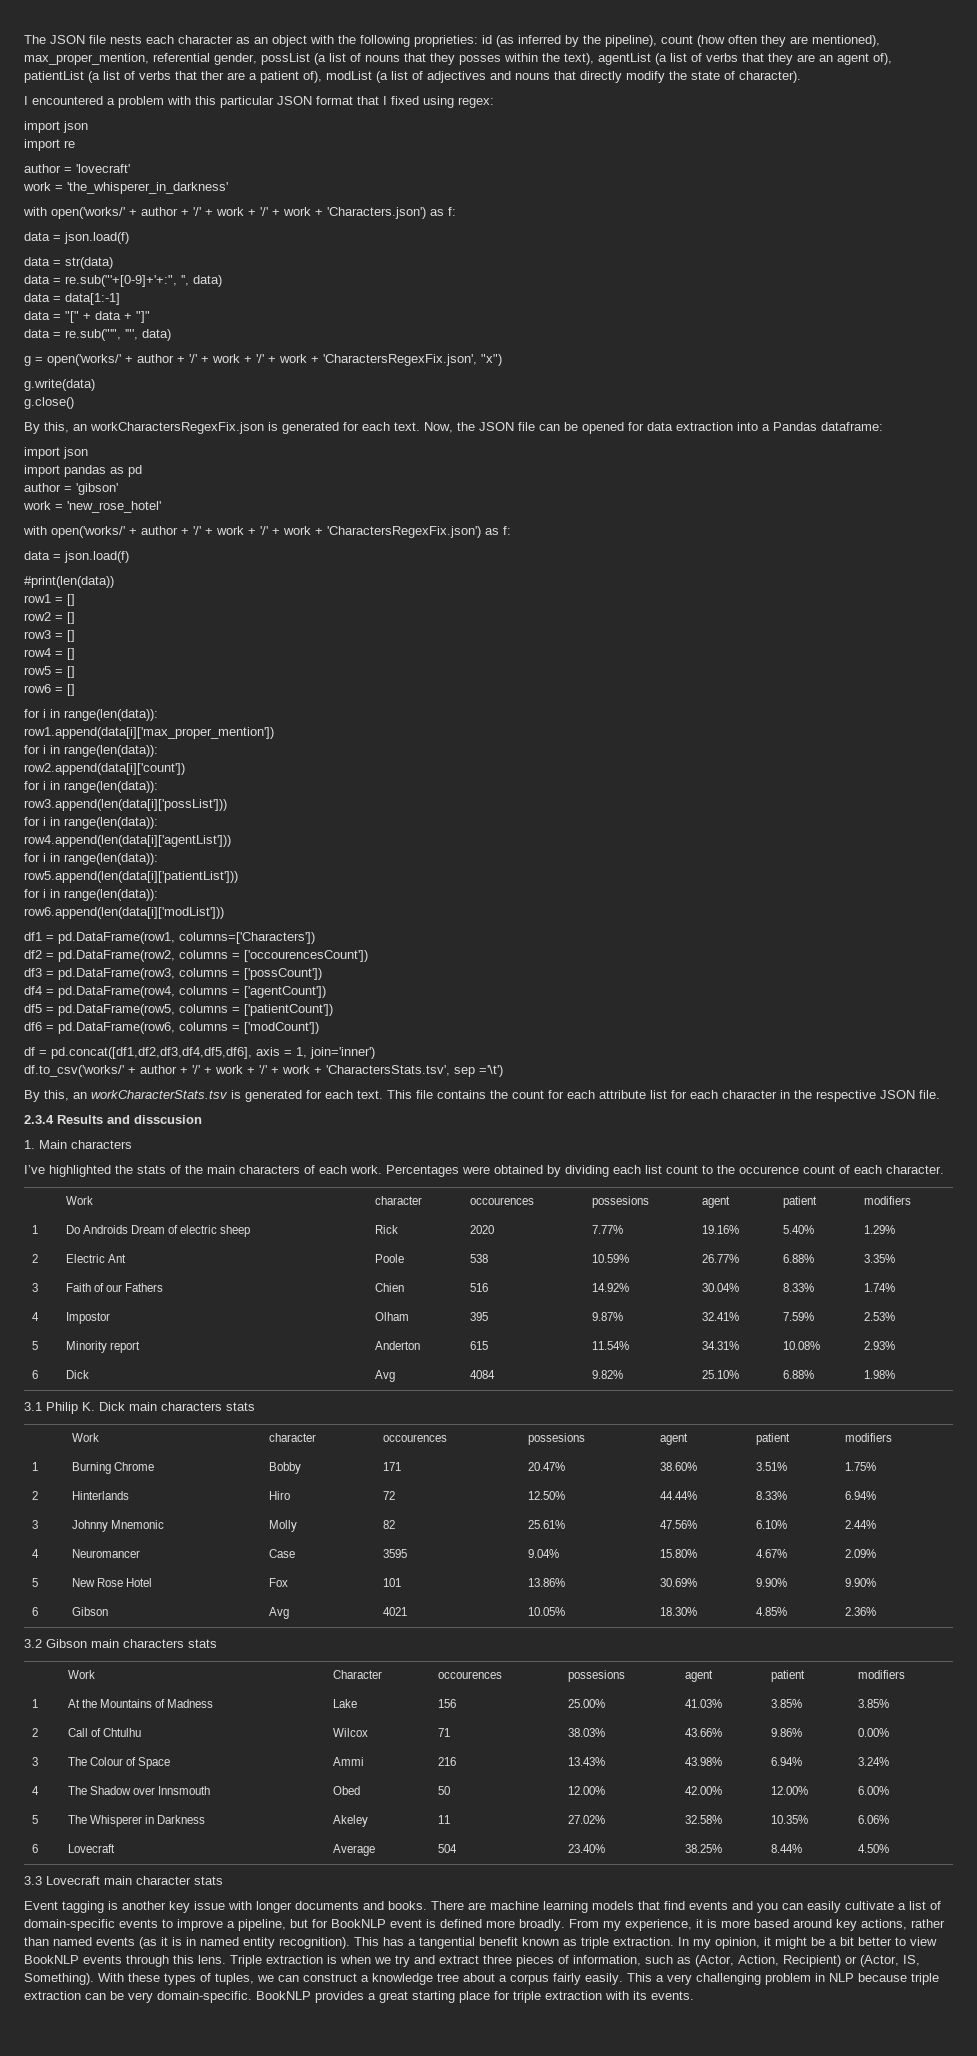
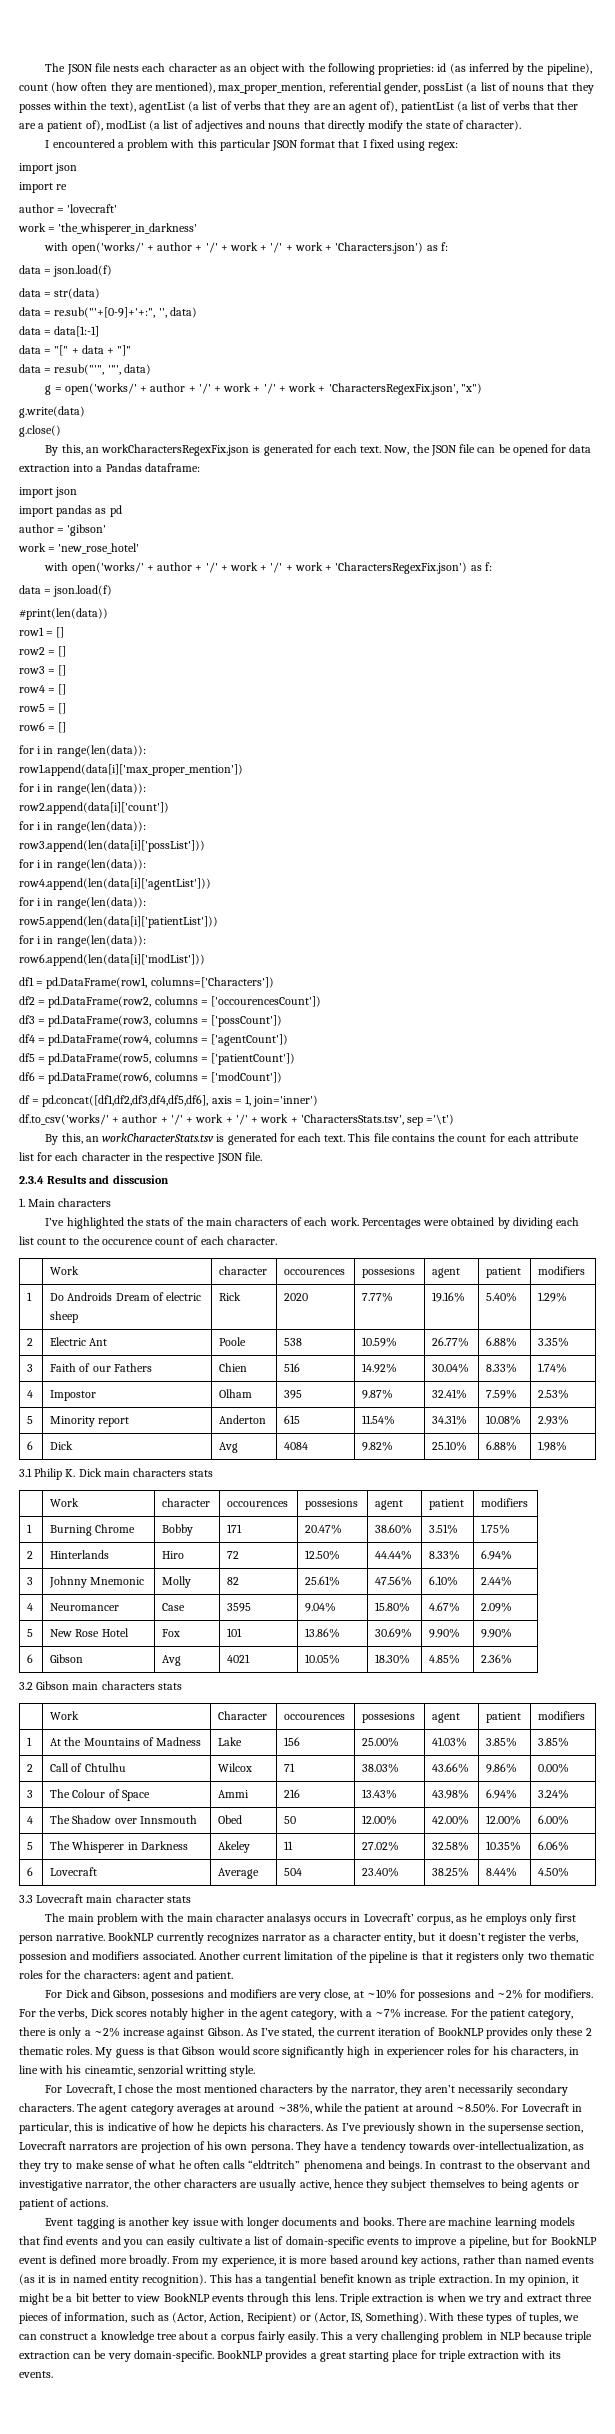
+ The main problem with the main character analasys occurs in Lovecraft’ corpus, as he employs only first person narrative. BookNLP currently recognizes narrator as a character entity, but it doesn’t register the verbs, possesion and modifiers associated. Another current limitation of the pipeline is that it registers only two thematic roles for the characters: agent and patient.
+ For Dick and Gibson, possesions and modifiers are very close, at ~10% for possesions and ~2% for modifiers. For the verbs, Dick scores notably higher in the agent category, with a ~7% increase. For the patient category, there is only a ~2% increase against Gibson. As I’ve stated, the current iteration of BookNLP provides only these 2 thematic roles. My guess is that Gibson would score significantly high in experiencer roles for his characters, in line with his cineamtic, senzorial writting style.
+ For Lovecraft, I chose the most mentioned characters by the narrator, they aren’t necessarily secondary characters. The agent category averages at around ~38%, while the patient at around ~8.50%. For Lovecraft in particular, this is indicative of how he depicts his characters. As I’ve previously shown in the supersense section, Lovecraft narrators are projection of his own persona. They have a tendency towards over-intellectualization, as they try to make sense of what he often calls “eldtritch” phenomena and beings. In contrast to the observant and investigative narrator, the other characters are usually active, hence they subject themselves to being agents or patient of actions.

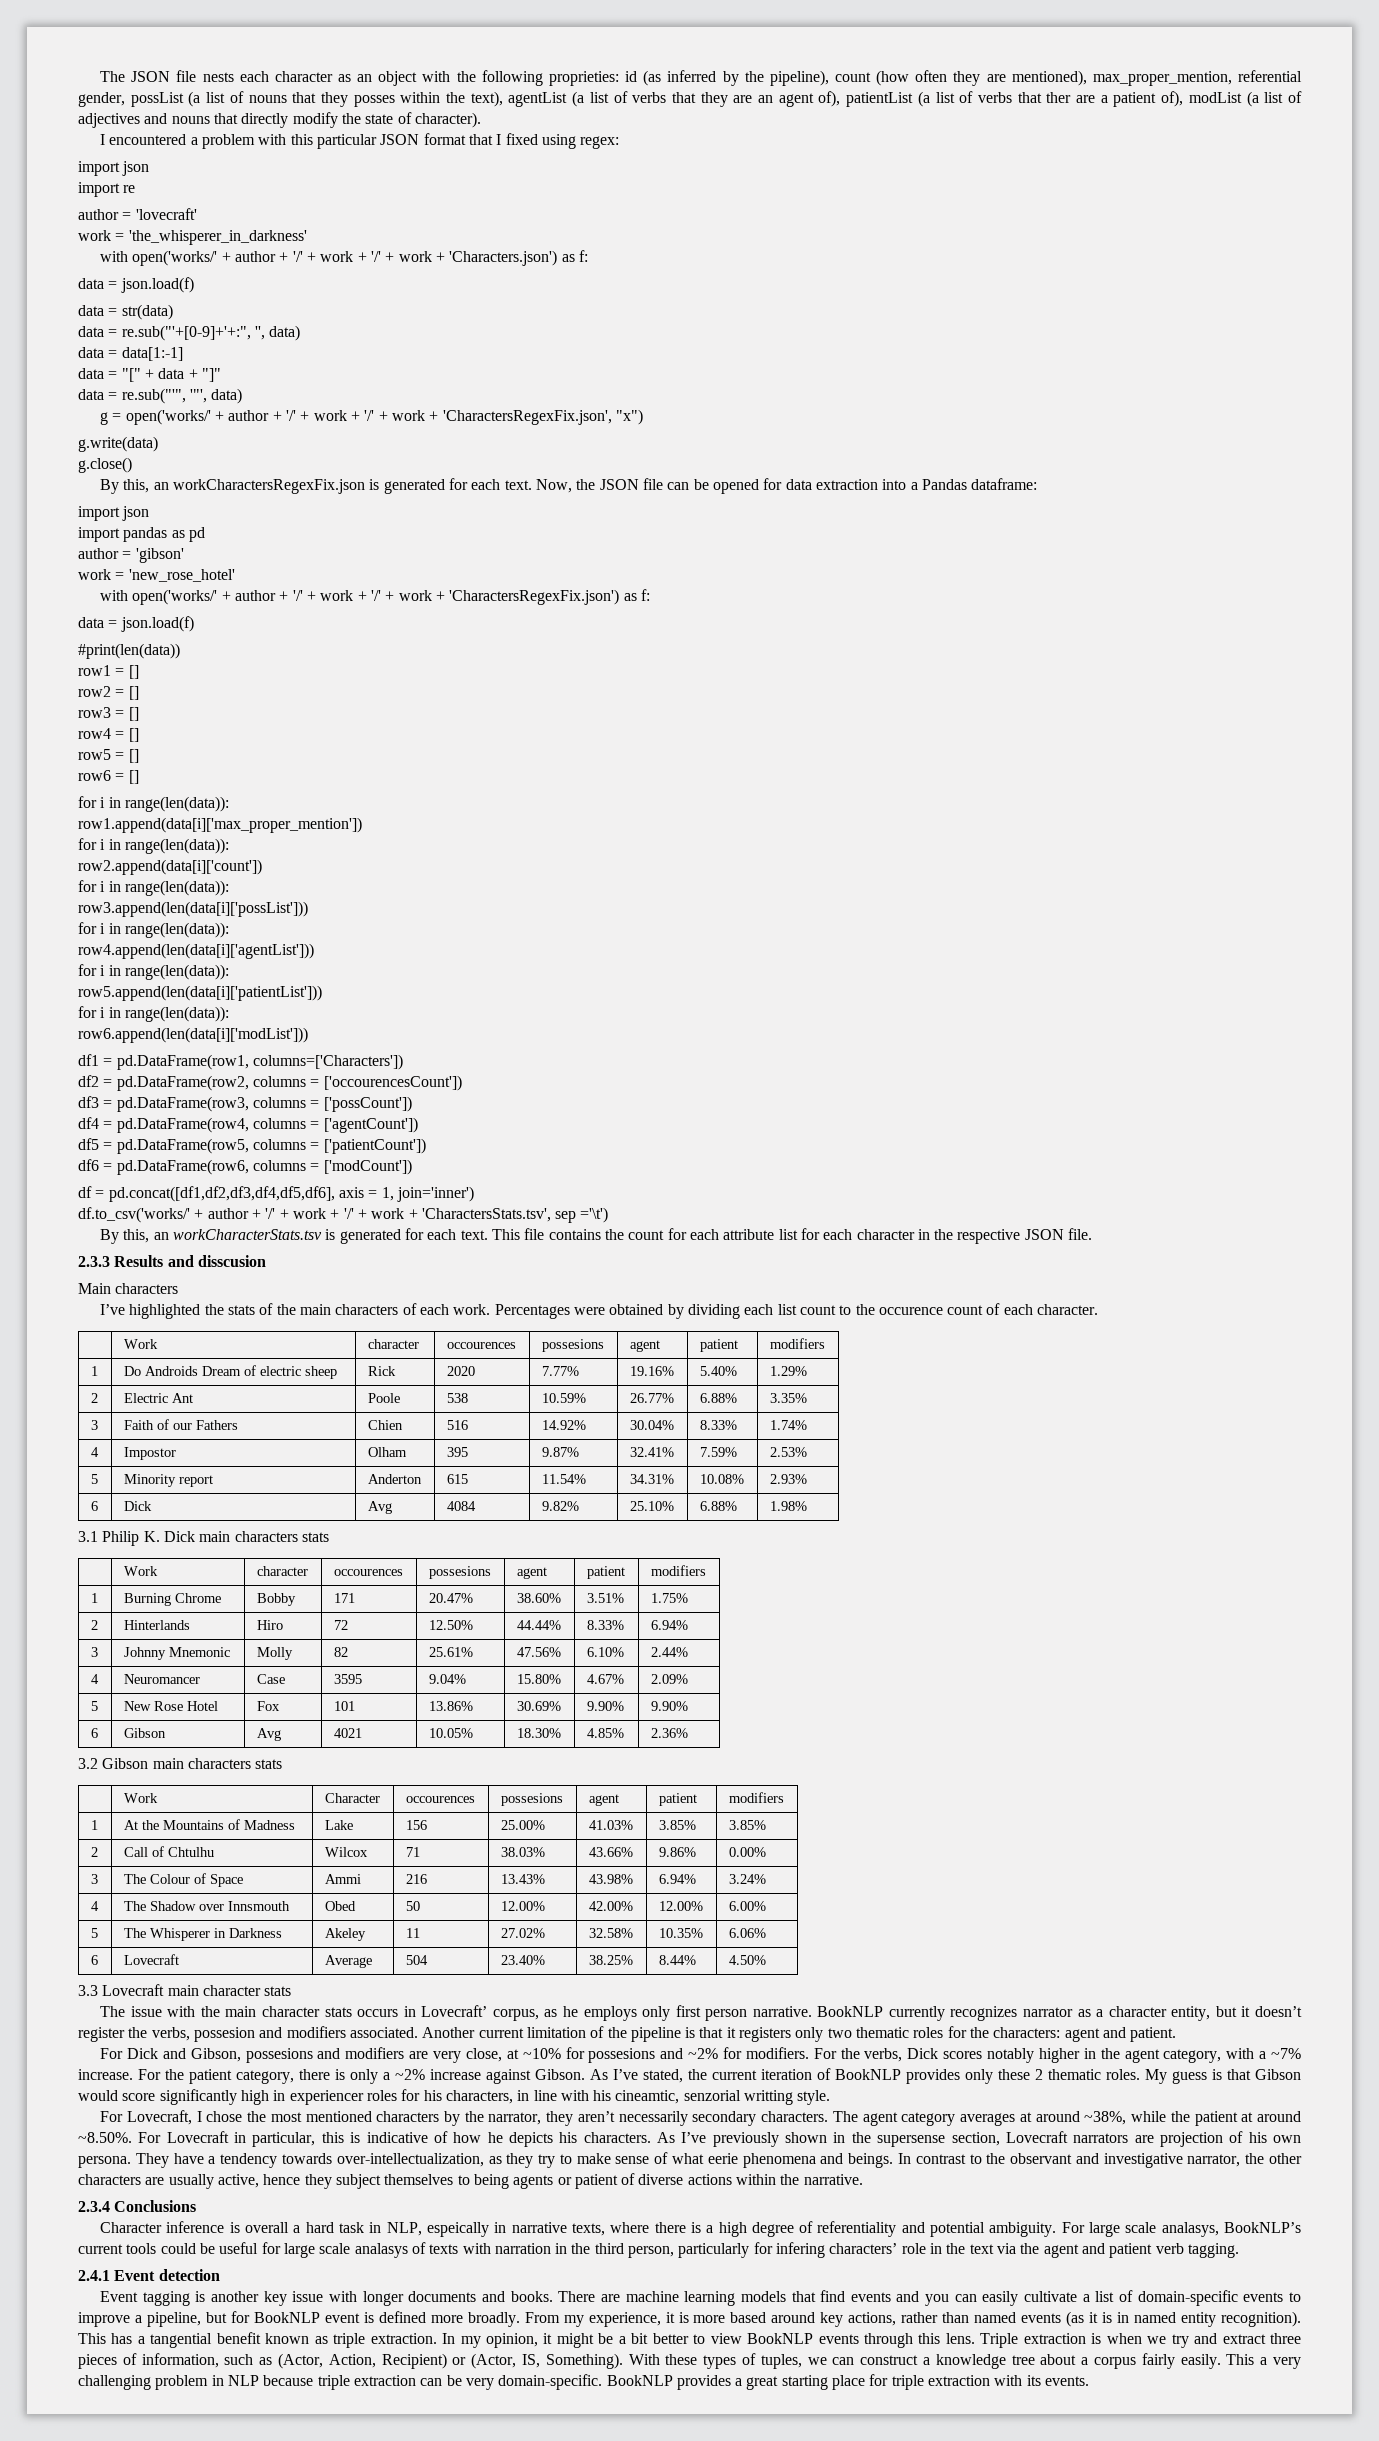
- 2.3.4 Results and disscusion
+ 2.3.3 Results and disscusion
- 1. Main characters
+ Main characters
- The main problem with the main character analasys occurs in Lovecraft’ corpus, as he employs only first person narrative.
+ The issue with the main character stats occurs in Lovecraft’ corpus, as he employs only first person narrative.
- They have a tendency towards over-intellectualization, as they try to make sense of what he often calls “eldtritch” phenomena and beings.
+ They have a tendency towards over-intellectualization, as they try to make sense of what eerie phenomena and beings.
- In contrast to the observant and investigative narrator, the other characters are usually active, hence they subject themselves to being agents or patient of actions.
+ In contrast to the observant and investigative narrator, the other characters are usually active, hence they subject themselves to being agents or patient of diverse actions within the narrative.
+ 2.3.4 Conclusions
+ Character inference is overall a hard task in NLP, espeically in narrative texts, where there is a high degree of referentiality and potential ambiguity. For large scale analasys, BookNLP’s current tools could be useful for large scale analasys of texts with narration in the third person, particularly for infering characters’ role in the text via the agent and patient verb tagging.
+ 2.4.1 Event detection

